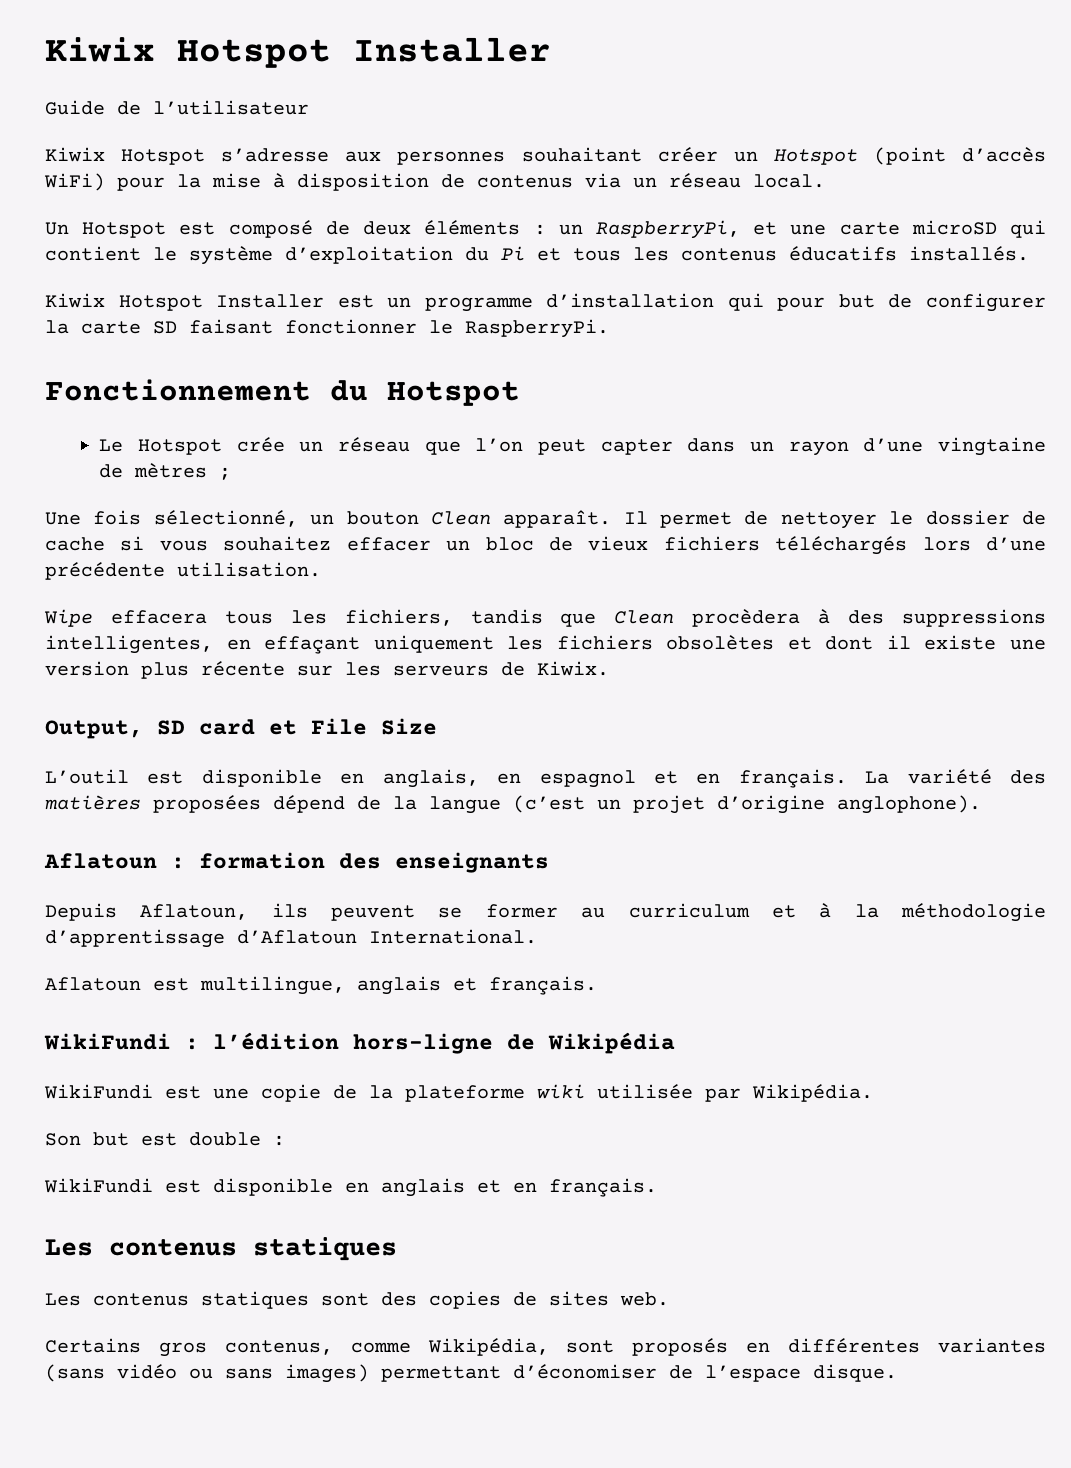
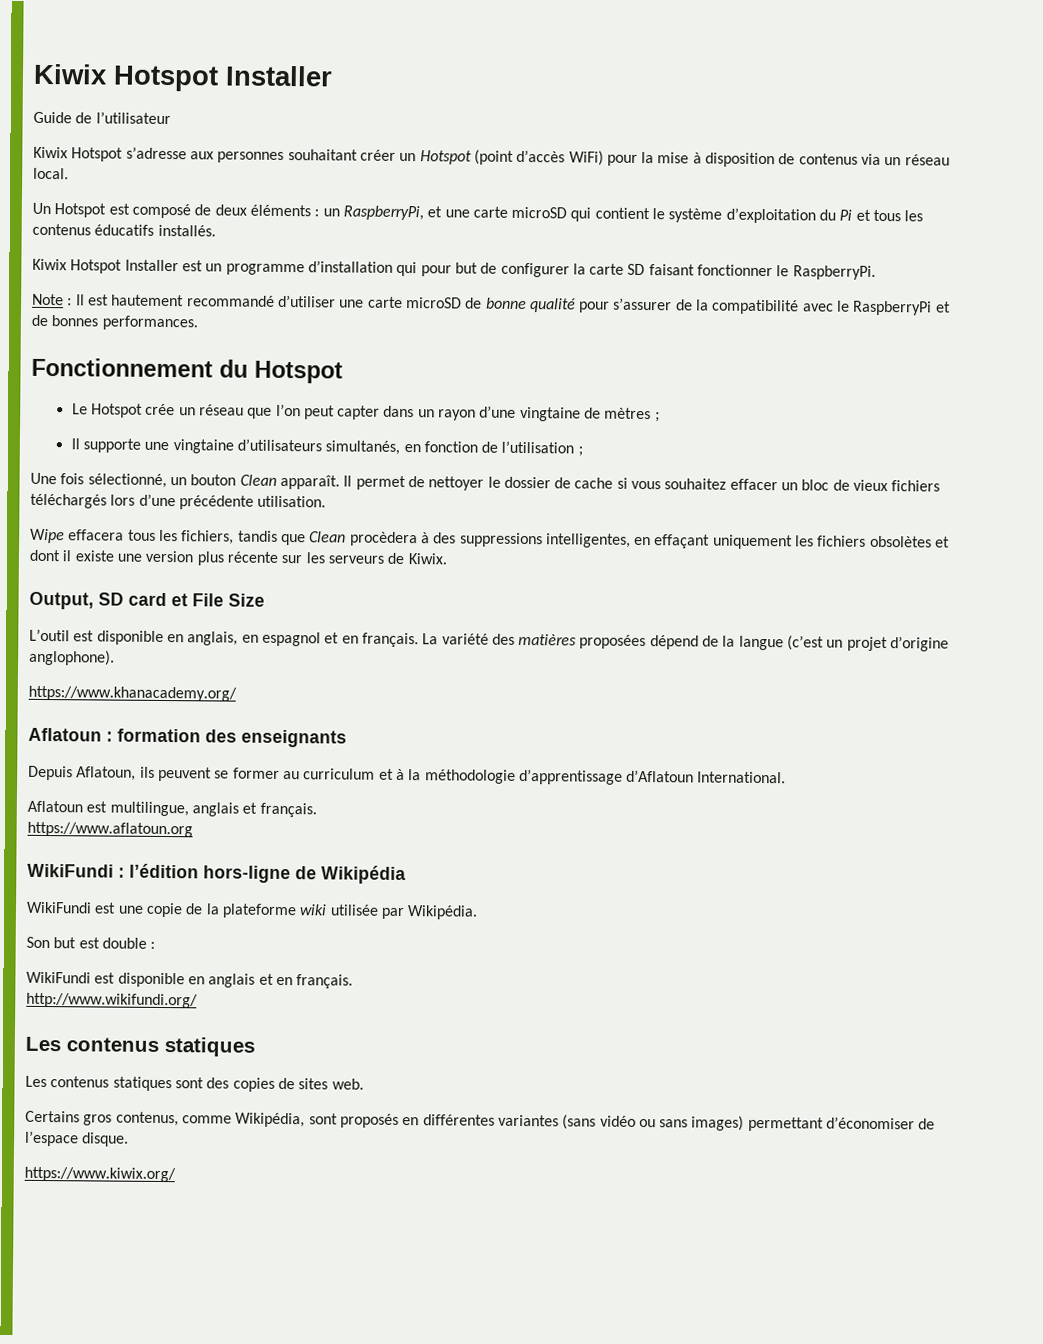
+ Note : Il est hautement recommandé d’utiliser une carte microSD de bonne qualité pour s’assurer de la compatibilité avec le RaspberryPi et de bonnes performances.
+ Il supporte une vingtaine d’utilisateurs simultanés, en fonction de l’utilisation ;
+ https://www.khanacademy.org/
+ https://www.aflatoun.org
+ http://www.wikifundi.org/
+ https://www.kiwix.org/

